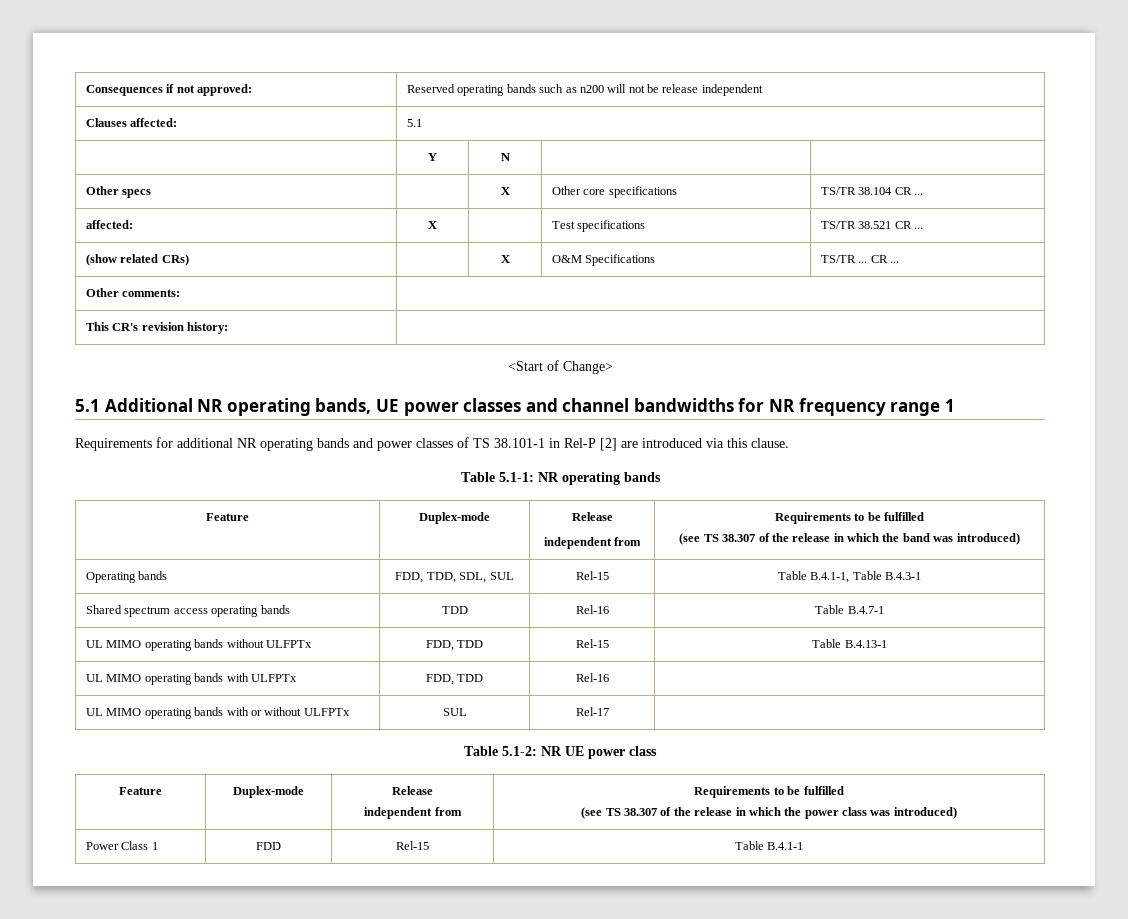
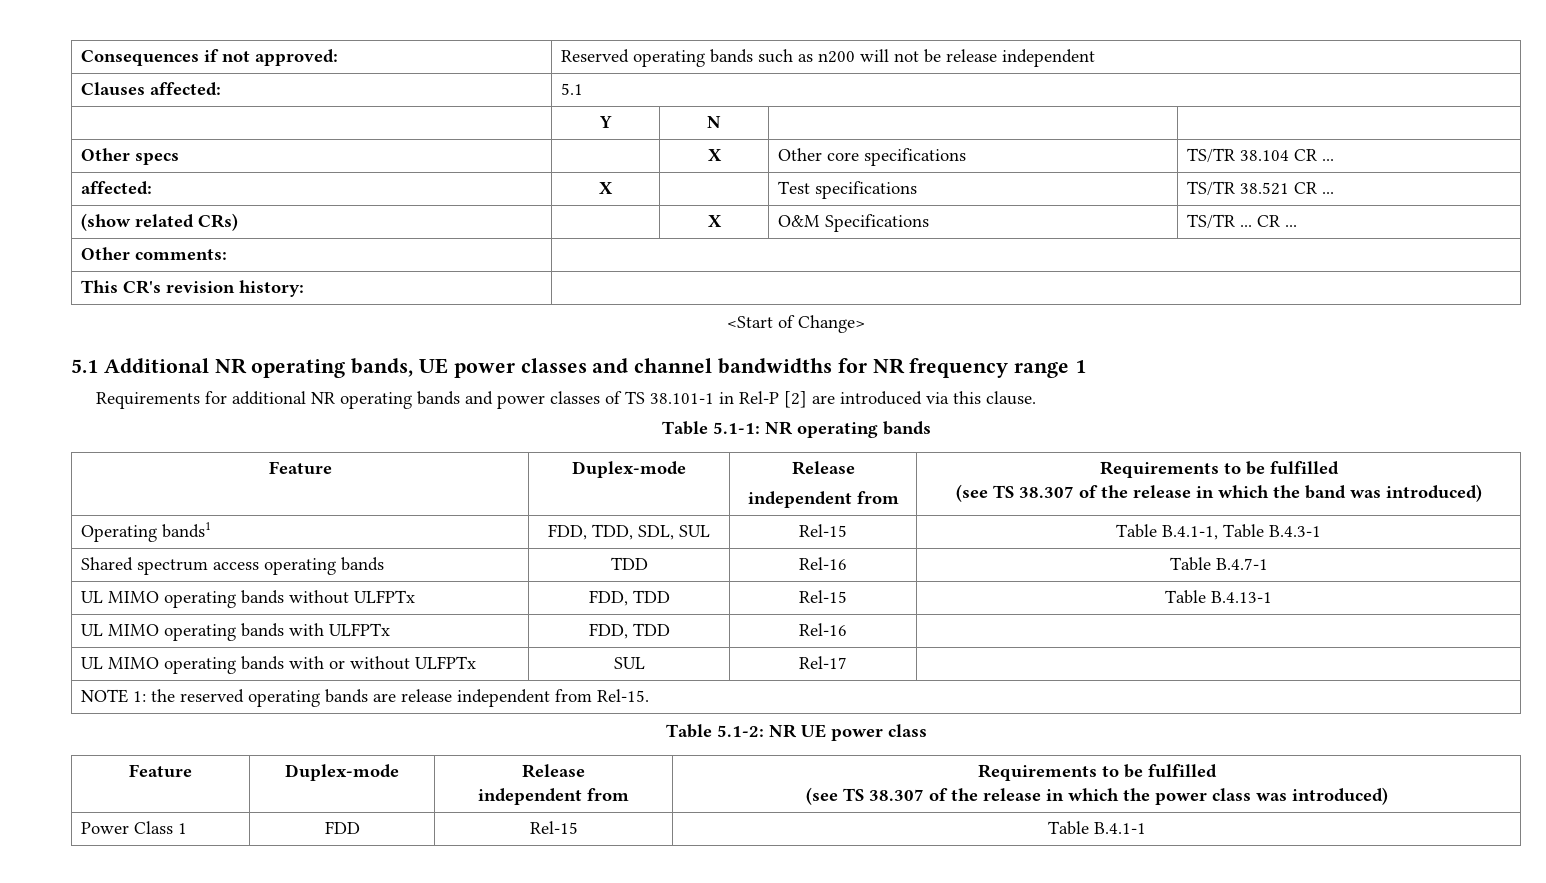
- Operating bands | FDD, TDD, SDL, SUL | Rel-15 | Table B.4.1-1, Table B.4.3-1
+ Operating bands1 | FDD, TDD, SDL, SUL | Rel-15 | Table B.4.1-1, Table B.4.3-1
+ NOTE 1: the reserved operating bands are release independent from Rel-15.

